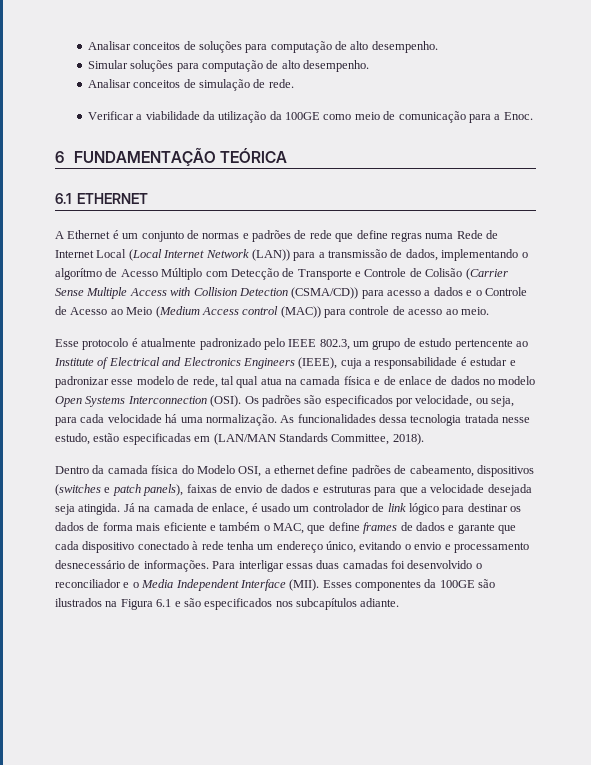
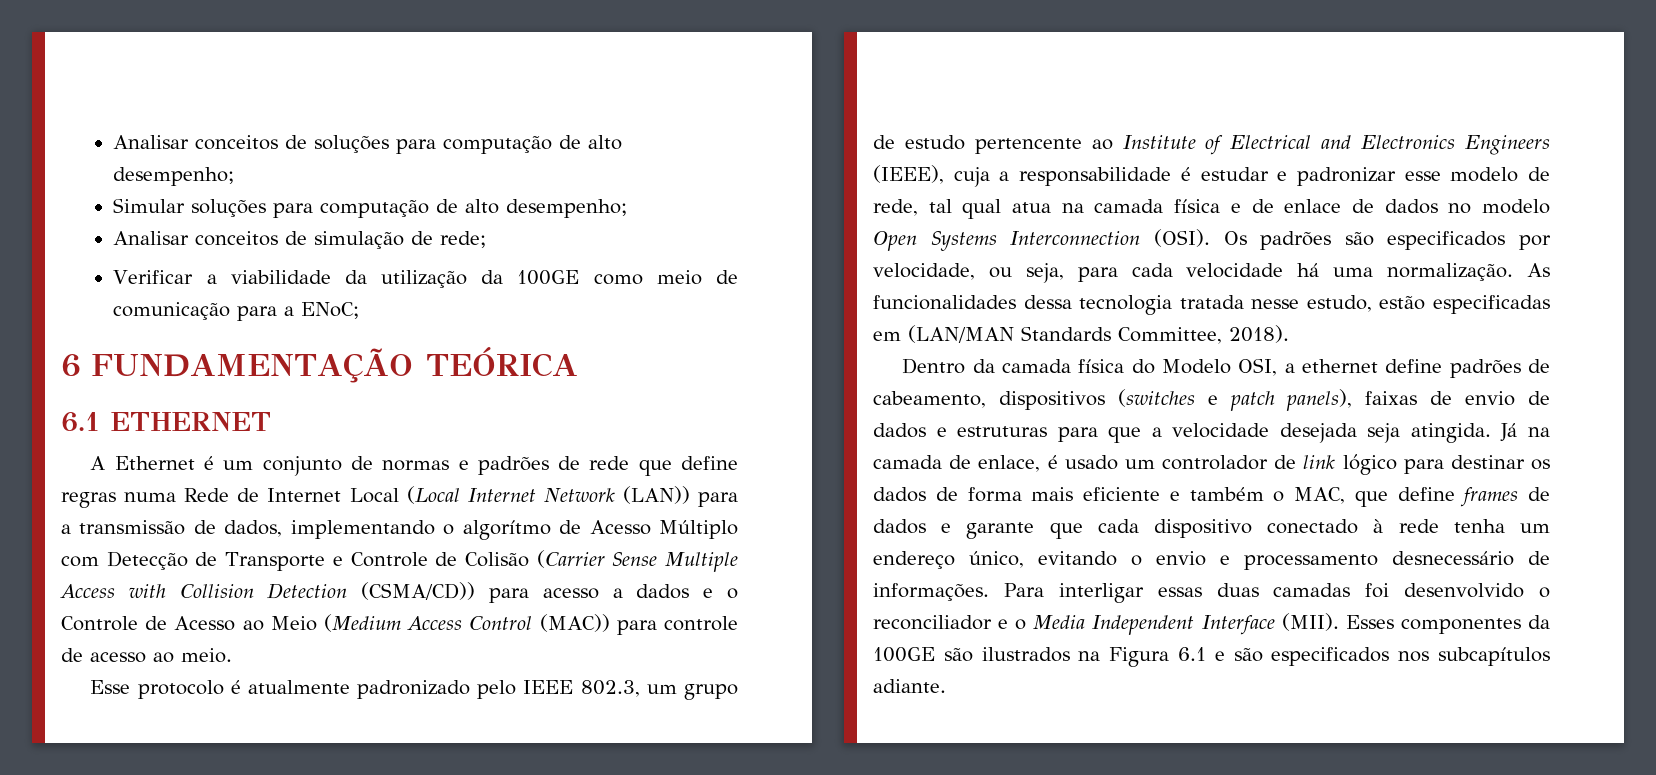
- Analisar conceitos de soluções para computação de alto desempenho.
+ Analisar conceitos de soluções para computação de alto desempenho;
- Simular soluções para computação de alto desempenho.
+ Simular soluções para computação de alto desempenho;
- Analisar conceitos de simulação de rede.
+ Analisar conceitos de simulação de rede;
- Verificar a viabilidade da utilização da 100GE como meio de comunicação para a Enoc.
+ Verificar a viabilidade da utilização da 100GE como meio de comunicação para a ENoC;
- A Ethernet é um conjunto de normas e padrões de rede que define regras numa Rede de Internet Local (Local Internet Network (LAN)) para a transmissão de dados, implementando o algorítmo de Acesso Múltiplo com Detecção de Transporte e Controle de Colisão (Carrier Sense Multiple Access with Collision Detection (CSMA/CD)) para acesso a dados e o Controle de Acesso ao Meio (Medium Access control (MAC)) para controle de acesso ao meio.
+ A Ethernet é um conjunto de normas e padrões de rede que define regras numa Rede de Internet Local (Local Internet Network (LAN)) para a transmissão de dados, implementando o algorítmo de Acesso Múltiplo com Detecção de Transporte e Controle de Colisão (Carrier Sense Multiple Access with Collision Detection (CSMA/CD)) para acesso a dados e o Controle de Acesso ao Meio (Medium Access Control (MAC)) para controle de acesso ao meio.

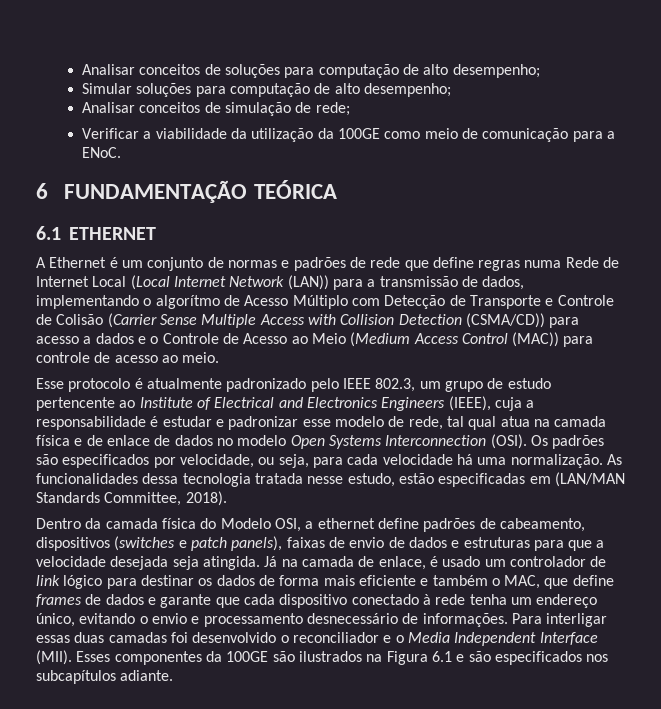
- Verificar a viabilidade da utilização da 100GE como meio de comunicação para a ENoC;
+ Verificar a viabilidade da utilização da 100GE como meio de comunicação para a ENoC.

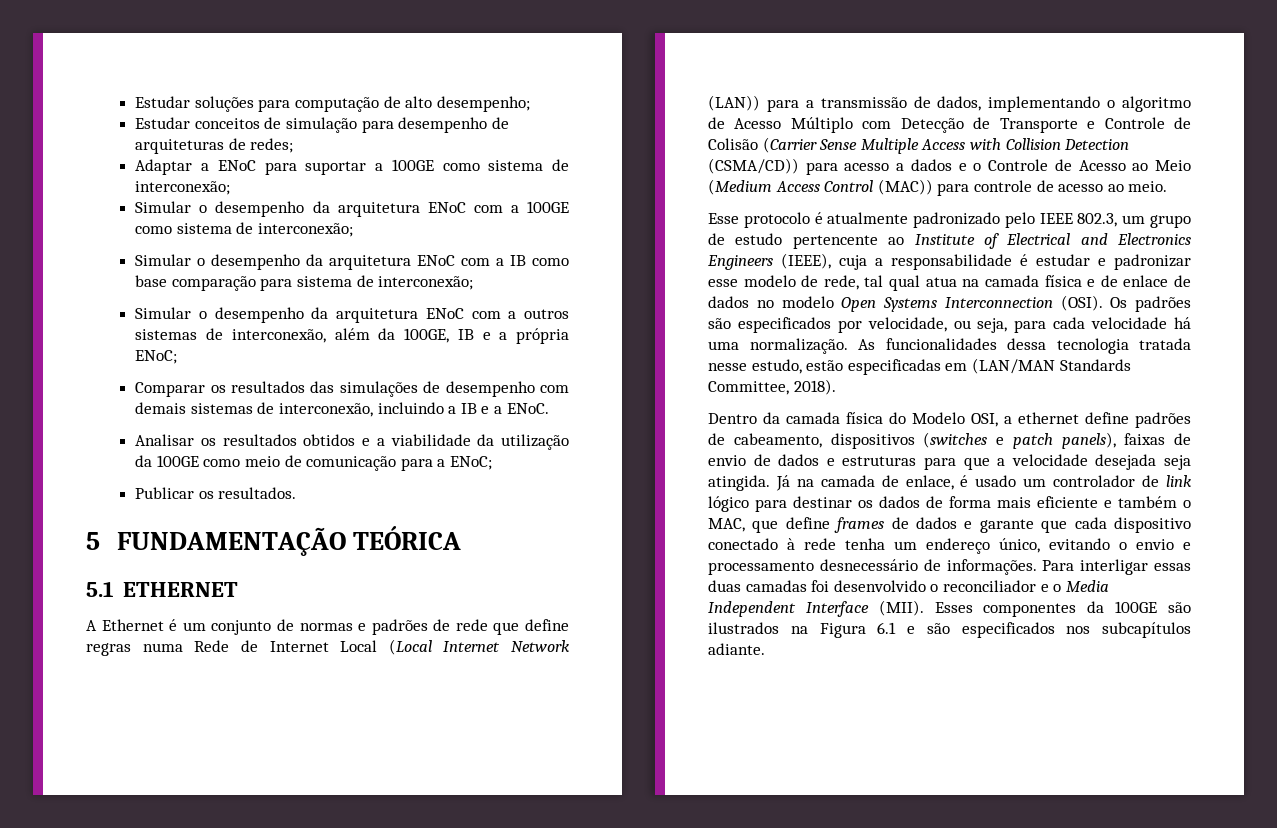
- Analisar conceitos de soluções para computação de alto desempenho;
- Simular soluções para computação de alto desempenho;
- Analisar conceitos de simulação de rede;
- Verificar a viabilidade da utilização da 100GE como meio de comunicação para a ENoC.
- 6 FUNDAMENTAÇÃO TEÓRICA
+ Estudar soluções para computação de alto desempenho;
+ Estudar conceitos de simulação para desempenho de arquiteturas de redes;
+ Adaptar a ENoC para suportar a 100GE como sistema de interconexão;
+ Simular o desempenho da arquitetura ENoC com a 100GE como sistema de interconexão;
+ Simular o desempenho da arquitetura ENoC com a IB como base comparação para sistema de interconexão;
+ Simular o desempenho da arquitetura ENoC com a outros sistemas de interconexão, além da 100GE, IB e a própria ENoC;
+ Comparar os resultados das simulações de desempenho com demais sistemas de interconexão, incluindo a IB e a ENoC.
+ Analisar os resultados obtidos e a viabilidade da utilização da 100GE como meio de comunicação para a ENoC;
+ Publicar os resultados.
+ 5 FUNDAMENTAÇÃO TEÓRICA
- 6.1 ETHERNET
+ 5.1 ETHERNET
- A Ethernet é um conjunto de normas e padrões de rede que define regras numa Rede de Internet Local (Local Internet Network (LAN)) para a transmissão de dados, implementando o algorítmo de Acesso Múltiplo com Detecção de Transporte e Controle de Colisão (Carrier Sense Multiple Access with Collision Detection (CSMA/CD)) para acesso a dados e o Controle de Acesso ao Meio (Medium Access Control (MAC)) para controle de acesso ao meio.
+ A Ethernet é um conjunto de normas e padrões de rede que define regras numa Rede de Internet Local (Local Internet Network (LAN)) para a transmissão de dados, implementando o algoritmo de Acesso Múltiplo com Detecção de Transporte e Controle de Colisão (Carrier Sense Multiple Access with Collision Detection (CSMA/CD)) para acesso a dados e o Controle de Acesso ao Meio (Medium Access Control (MAC)) para controle de acesso ao meio.

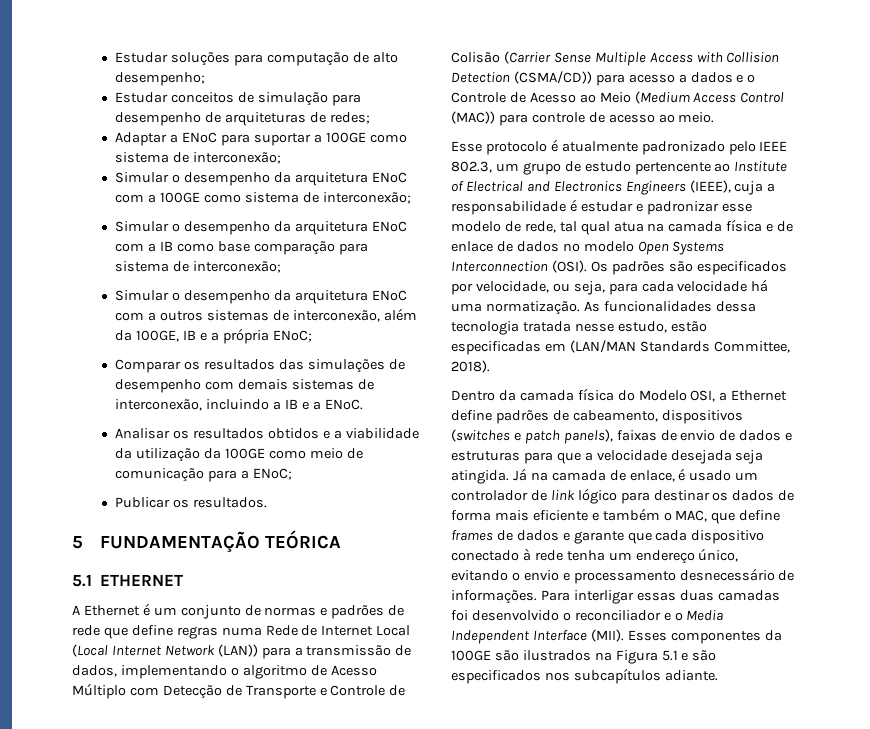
- Os padrões são especificados por velocidade, ou seja, para cada velocidade há uma normalização.
+ Os padrões são especificados por velocidade, ou seja, para cada velocidade há uma normatização.
- Dentro da camada física do Modelo OSI, a ethernet define padrões de cabeamento, dispositivos (switches e patch panels), faixas de envio de dados e estruturas para que a velocidade desejada seja atingida.
+ Dentro da camada física do Modelo OSI, a Ethernet define padrões de cabeamento, dispositivos (switches e patch panels), faixas de envio de dados e estruturas para que a velocidade desejada seja atingida.
- Esses componentes da 100GE são ilustrados na Figura 6.1 e são especificados nos subcapítulos adiante.
+ Esses componentes da 100GE são ilustrados na Figura 5.1 e são especificados nos subcapítulos adiante.

